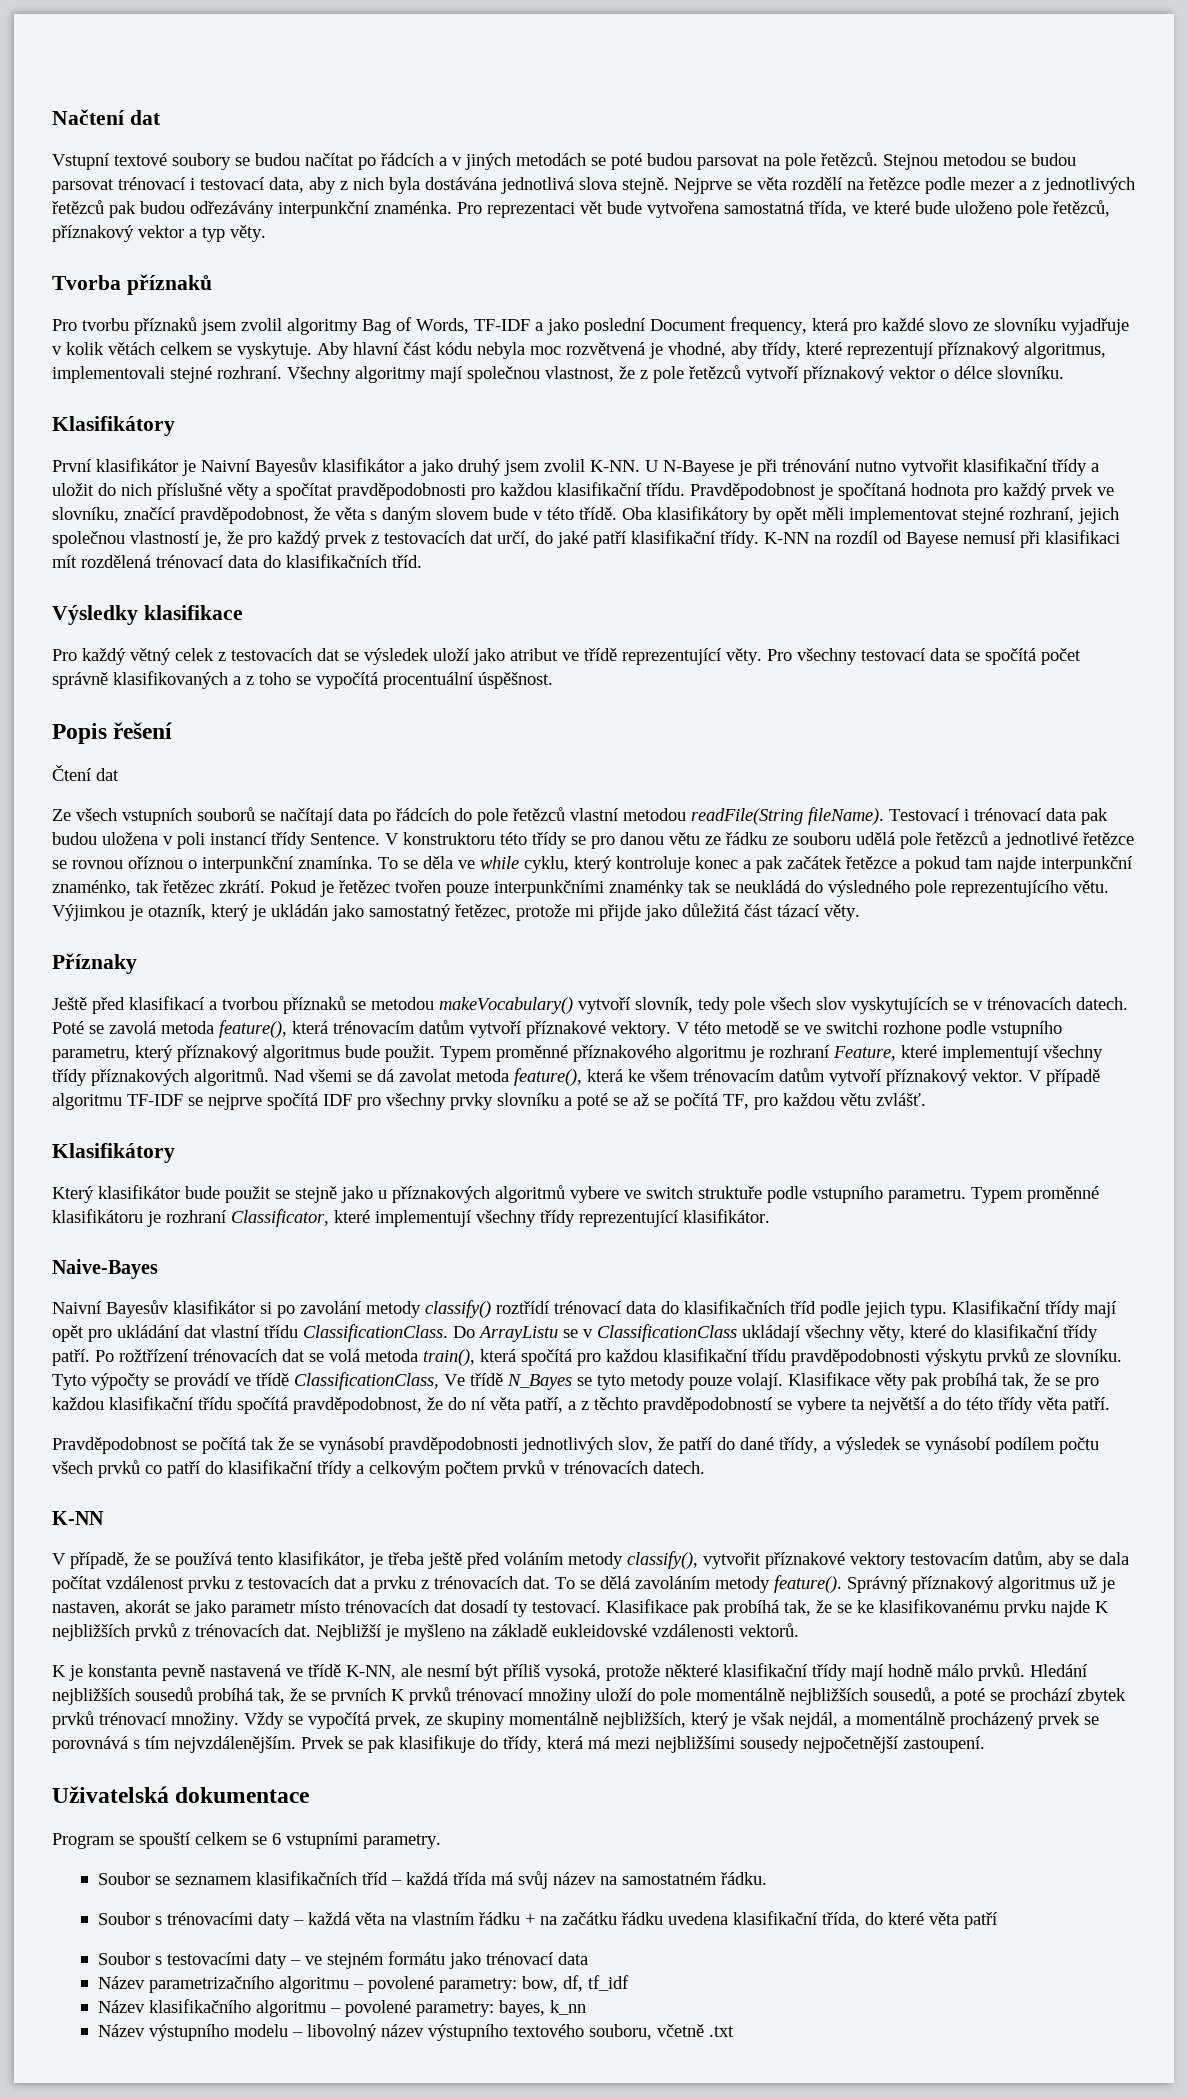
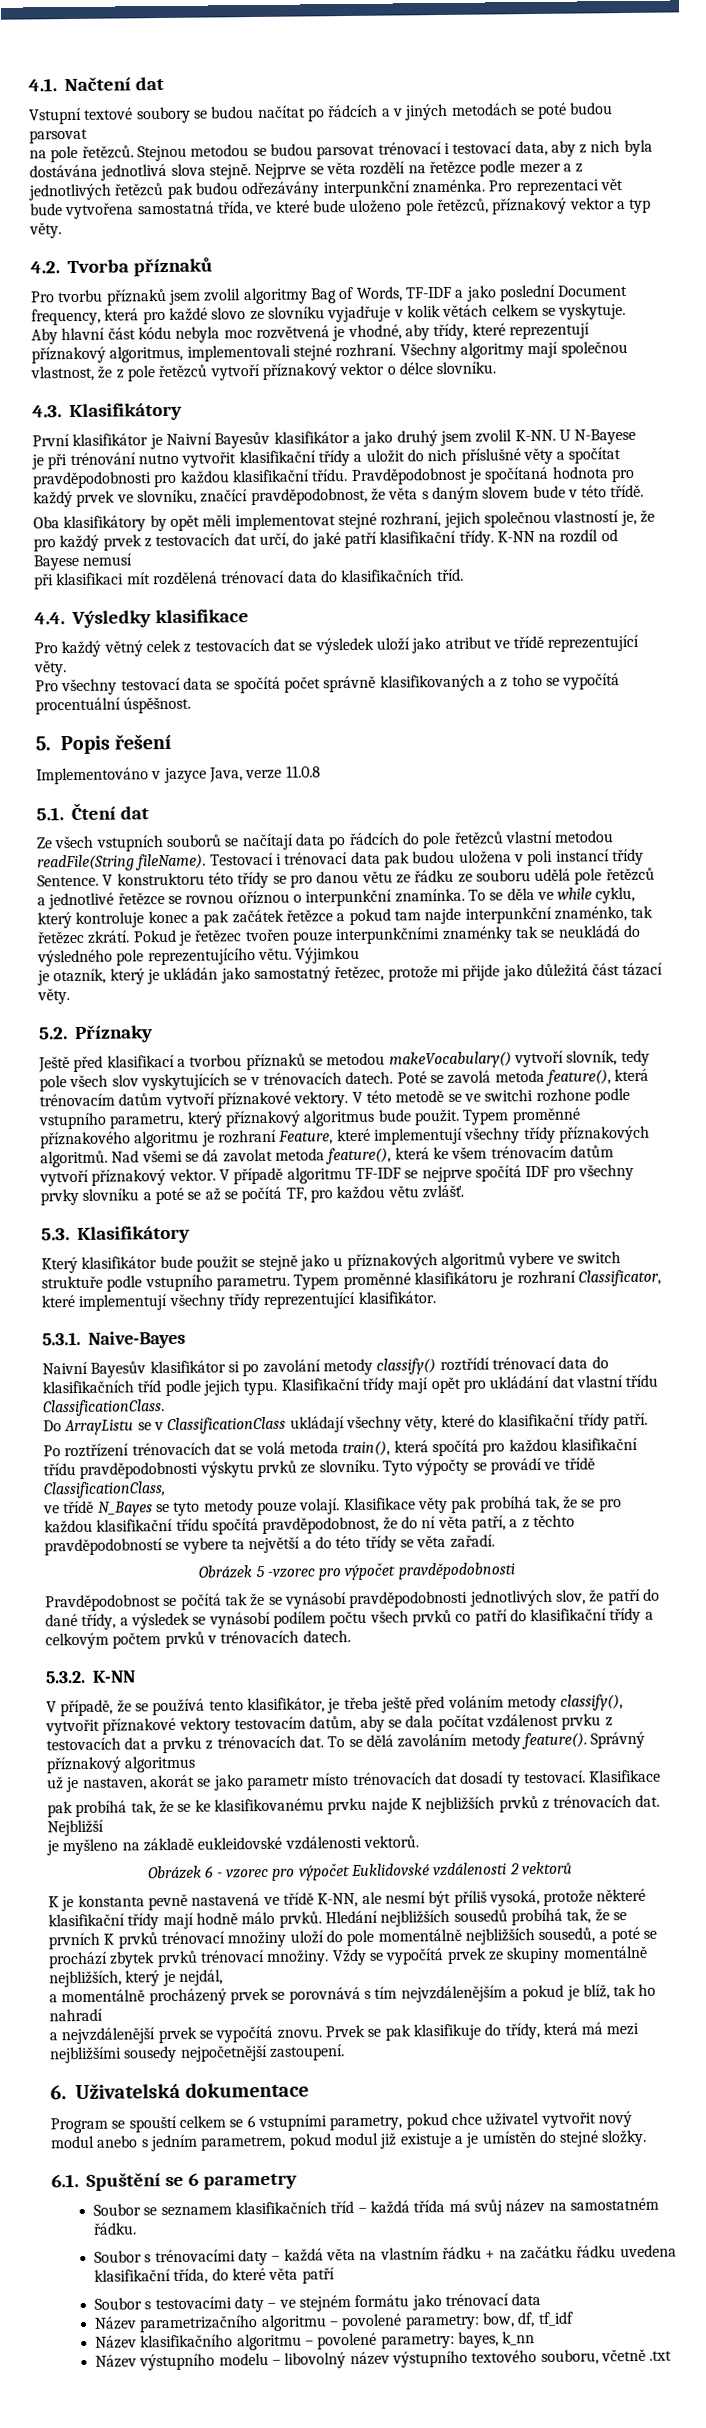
- Načtení dat
+ 4.1. Načtení dat
- Vstupní textové soubory se budou načítat po řádcích a v jiných metodách se poté budou parsovat na pole řetězců.
+ Vstupní textové soubory se budou načítat po řádcích a v jiných metodách se poté budou parsovat
+ na pole řetězců.
- Tvorba příznaků
+ 4.2. Tvorba příznaků
  Všechny algoritmy mají společnou vlastnost, že z pole řetězců vytvoří příznakový vektor o délce slovníku.
- Klasifikátory
+ 4.3. Klasifikátory
- U N-Bayese je při trénování nutno vytvořit klasifikační třídy a uložit do nich příslušné věty a spočítat pravděpodobnosti pro každou klasifikační třídu.
+ U N-Bayese
+ je při trénování nutno vytvořit klasifikační třídy a uložit do nich příslušné věty a spočítat pravděpodobnosti pro každou klasifikační třídu.
- Pravděpodobnost je spočítaná hodnota pro každý prvek ve slovníku, značící pravděpodobnost, že věta s daným slovem bude v této třídě. Oba klasifikátory by opět měli implementovat stejné rozhraní, jejich společnou vlastností je, že pro každý prvek z testovacích dat určí, do jaké patří klasifikační třídy.
+ Pravděpodobnost je spočítaná hodnota pro každý prvek ve slovníku, značící pravděpodobnost, že věta s daným slovem bude v této třídě.
+ Oba klasifikátory by opět měli implementovat stejné rozhraní, jejich společnou vlastností je, že pro každý prvek z testovacích dat určí, do jaké patří klasifikační třídy.
- K-NN na rozdíl od Bayese nemusí při klasifikaci mít rozdělená trénovací data do klasifikačních tříd.
+ K-NN na rozdíl od Bayese nemusí
+ při klasifikaci mít rozdělená trénovací data do klasifikačních tříd.
- Výsledky klasifikace
+ 4.4. Výsledky klasifikace
- Pro každý větný celek z testovacích dat se výsledek uloží jako atribut ve třídě reprezentující věty. Pro všechny testovací data se spočítá počet správně klasifikovaných a z toho se vypočítá procentuální úspěšnost.
+ Pro každý větný celek z testovacích dat se výsledek uloží jako atribut ve třídě reprezentující věty.
+ Pro všechny testovací data se spočítá počet správně klasifikovaných a z toho se vypočítá procentuální úspěšnost.
- Popis řešení
+ 5. Popis řešení
- Čtení dat
+ Implementováno v jazyce Java, verze 11.0.8
+ 5.1. Čtení dat
- Výjimkou je otazník, který je ukládán jako samostatný řetězec, protože mi přijde jako důležitá část tázací věty.
+ Výjimkou
+ je otazník, který je ukládán jako samostatný řetězec, protože mi přijde jako důležitá část tázací věty.
- Příznaky
+ 5.2. Příznaky
  V případě algoritmu TF-IDF se nejprve spočítá IDF pro všechny prvky slovníku a poté se až se počítá TF, pro každou větu zvlášť.
- Klasifikátory
+ 5.3. Klasifikátory
- Naive-Bayes
+ 5.3.1. Naive-Bayes
- Klasifikační třídy mají opět pro ukládání dat vlastní třídu ClassificationClass. Do ArrayListu se v ClassificationClass ukládají všechny věty, které do klasifikační třídy patří. Po rožtřízení trénovacích dat se volá metoda train(), která spočítá pro každou klasifikační třídu pravděpodobnosti výskytu prvků ze slovníku.
+ Klasifikační třídy mají opět pro ukládání dat vlastní třídu ClassificationClass.
+ Do ArrayListu se v ClassificationClass ukládají všechny věty, které do klasifikační třídy patří.
+ Po roztřízení trénovacích dat se volá metoda train(), která spočítá pro každou klasifikační třídu pravděpodobnosti výskytu prvků ze slovníku.
- Tyto výpočty se provádí ve třídě ClassificationClass, Ve třídě N_Bayes se tyto metody pouze volají.
+ Tyto výpočty se provádí ve třídě ClassificationClass,
+ ve třídě N_Bayes se tyto metody pouze volají.
- Klasifikace věty pak probíhá tak, že se pro každou klasifikační třídu spočítá pravděpodobnost, že do ní věta patří, a z těchto pravděpodobností se vybere ta největší a do této třídy věta patří.
+ Klasifikace věty pak probíhá tak, že se pro každou klasifikační třídu spočítá pravděpodobnost, že do ní věta patří, a z těchto pravděpodobností se vybere ta největší a do této třídy se věta zařadí.
+ Obrázek 5 -vzorec pro výpočet pravděpodobnosti
  Pravděpodobnost se počítá tak že se vynásobí pravděpodobnosti jednotlivých slov, že patří do dané třídy, a výsledek se vynásobí podílem počtu všech prvků co patří do klasifikační třídy a celkovým počtem prvků v trénovacích datech.
- K-NN
+ 5.3.2. K-NN
- Správný příznakový algoritmus už je nastaven, akorát se jako parametr místo trénovacích dat dosadí ty testovací. Klasifikace pak probíhá tak, že se ke klasifikovanému prvku najde K nejbližších prvků z trénovacích dat.
+ Správný příznakový algoritmus
+ už je nastaven, akorát se jako parametr místo trénovacích dat dosadí ty testovací. Klasifikace
+ pak probíhá tak, že se ke klasifikovanému prvku najde K nejbližších prvků z trénovacích dat.
- Nejbližší je myšleno na základě eukleidovské vzdálenosti vektorů.
+ Nejbližší
+ je myšleno na základě eukleidovské vzdálenosti vektorů.
+ Obrázek 6 - vzorec pro výpočet Euklidovské vzdálenosti 2 vektorů
- Vždy se vypočítá prvek, ze skupiny momentálně nejbližších, který je však nejdál, a momentálně procházený prvek se porovnává s tím nejvzdálenějším.
+ Vždy se vypočítá prvek ze skupiny momentálně nejbližších, který je nejdál,
+ a momentálně procházený prvek se porovnává s tím nejvzdálenějším a pokud je blíž, tak ho nahradí
+ a nejvzdálenější prvek se vypočítá znovu.
- Uživatelská dokumentace
+ 6. Uživatelská dokumentace
- Program se spouští celkem se 6 vstupními parametry.
+ Program se spouští celkem se 6 vstupními parametry, pokud chce uživatel vytvořit nový modul anebo s jedním parametrem, pokud modul již existuje a je umístěn do stejné složky.
+ 6.1. Spuštění se 6 parametry

